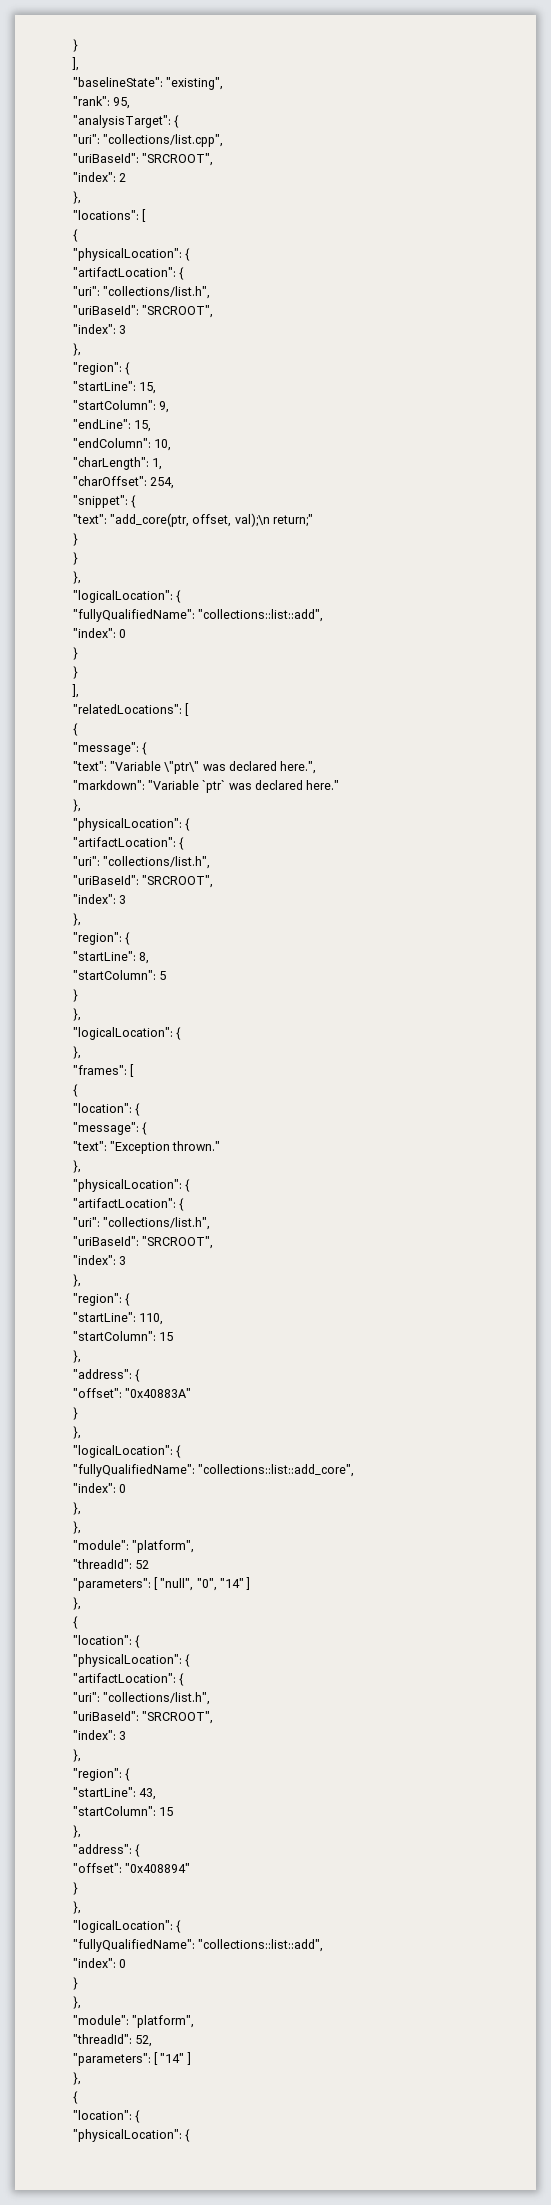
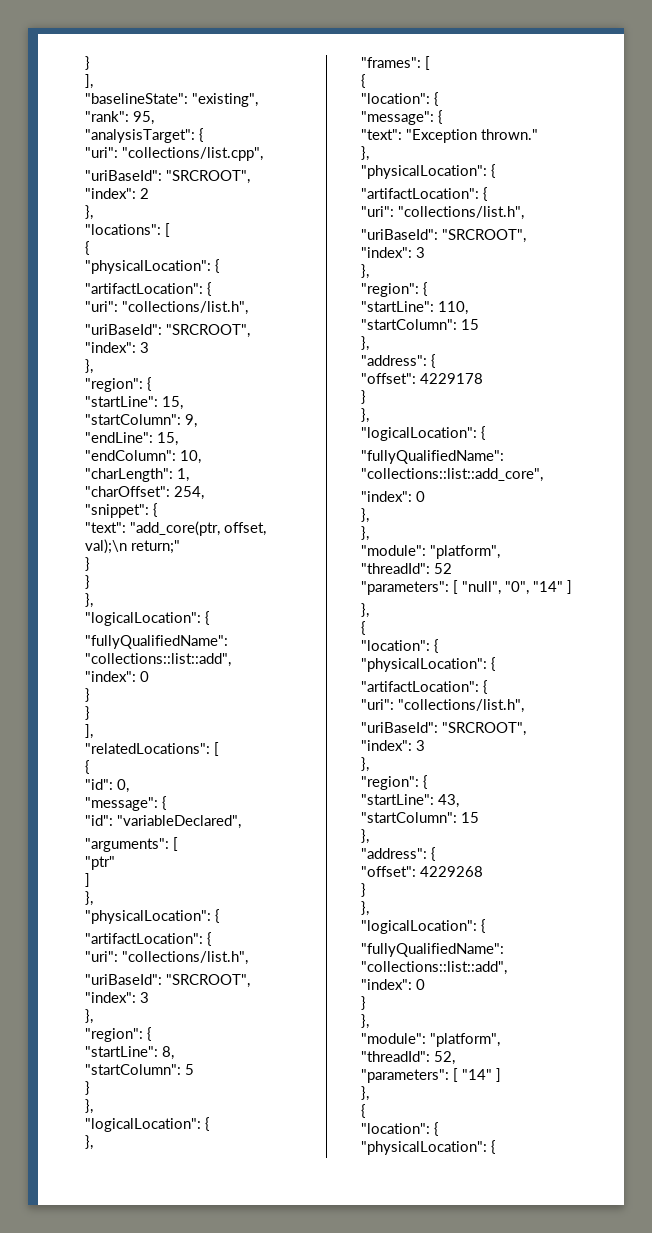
  "relatedLocations": [
  {
+ "id": 0,
  "message": {
- "text": "Variable \"ptr\" was declared here.",
- "markdown": "Variable `ptr` was declared here."
+ "id": "variableDeclared",
+ "arguments": [
+ "ptr"
+ ]
- "offset": "0x40883A"
+ "offset": 4229178
- "offset": "0x408894"
+ "offset": 4229268

